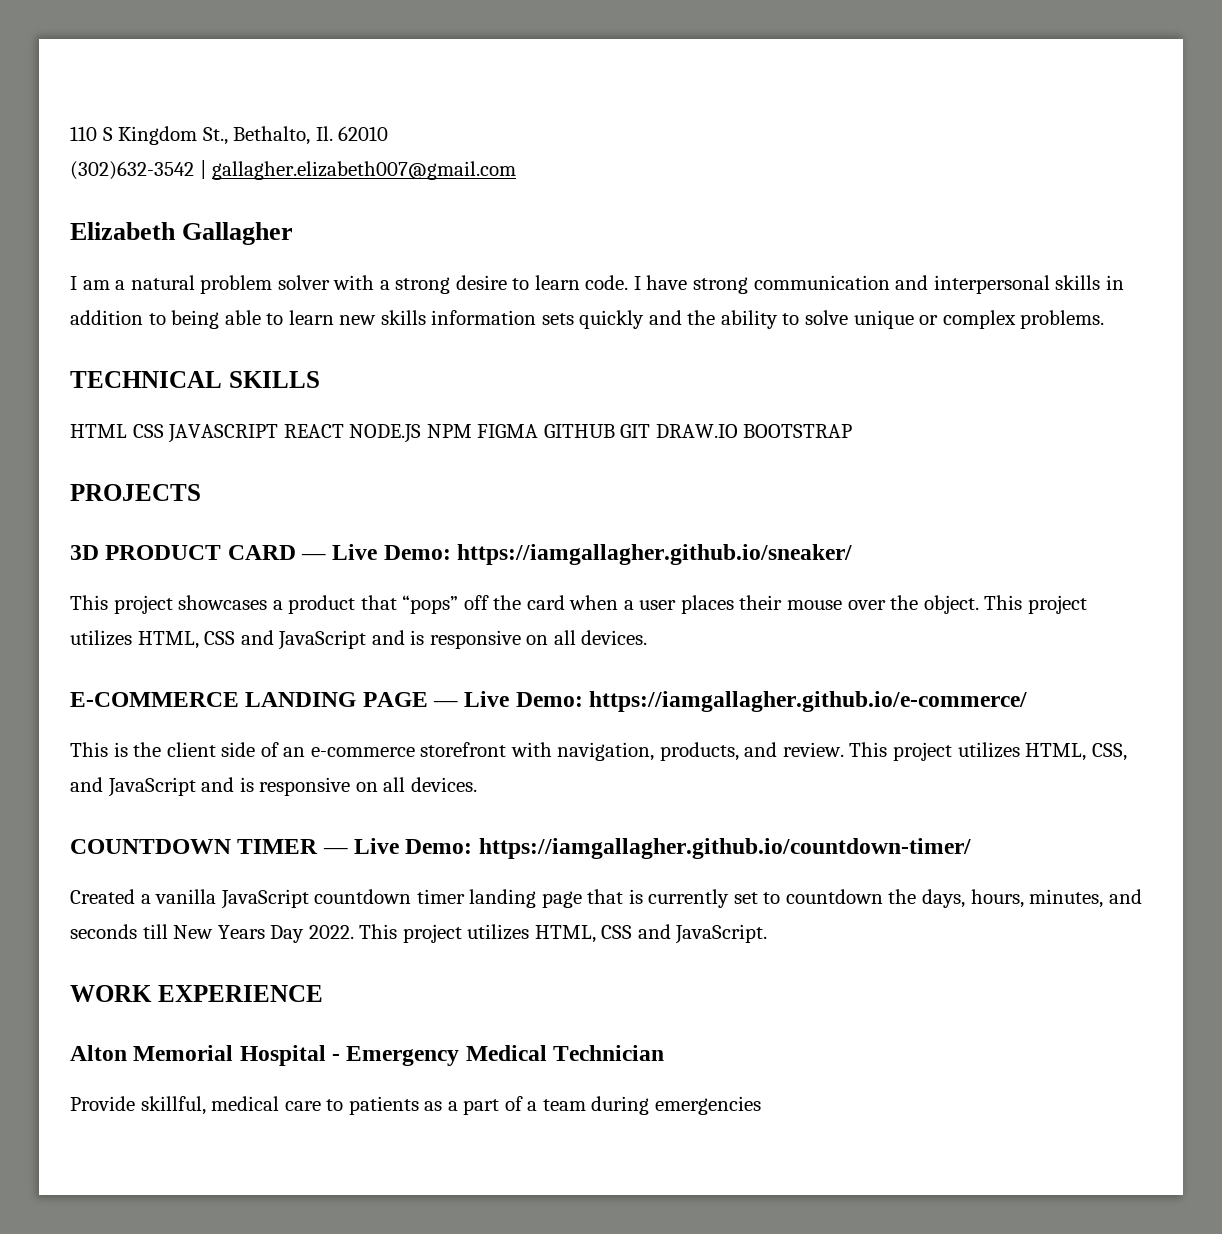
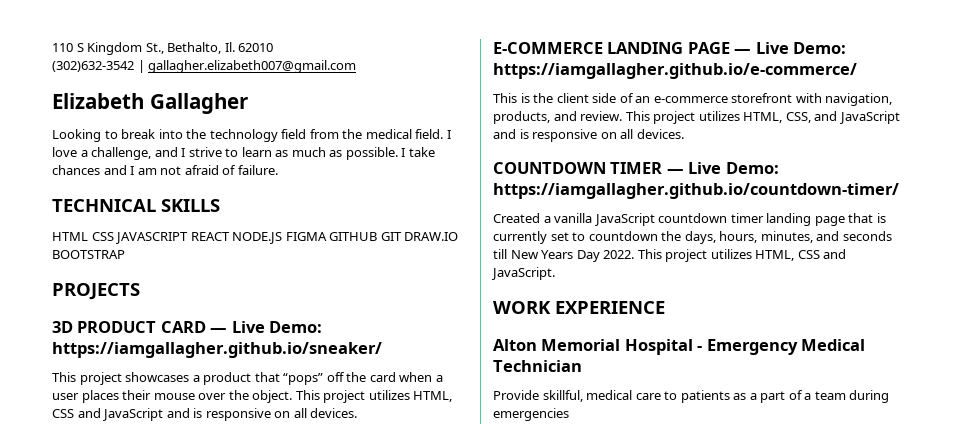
- I am a natural problem solver with a strong desire to learn code. I have strong communication and interpersonal skills in addition to being able to learn new skills information sets quickly and the ability to solve unique or complex problems.
+ Looking to break into the technology field from the medical field. I love a challenge, and I strive to learn as much as possible. I take chances and I am not afraid of failure.
- HTML CSS JAVASCRIPT REACT NODE.JS NPM FIGMA GITHUB GIT DRAW.IO BOOTSTRAP
+ HTML CSS JAVASCRIPT REACT NODE.JS FIGMA GITHUB GIT DRAW.IO BOOTSTRAP

